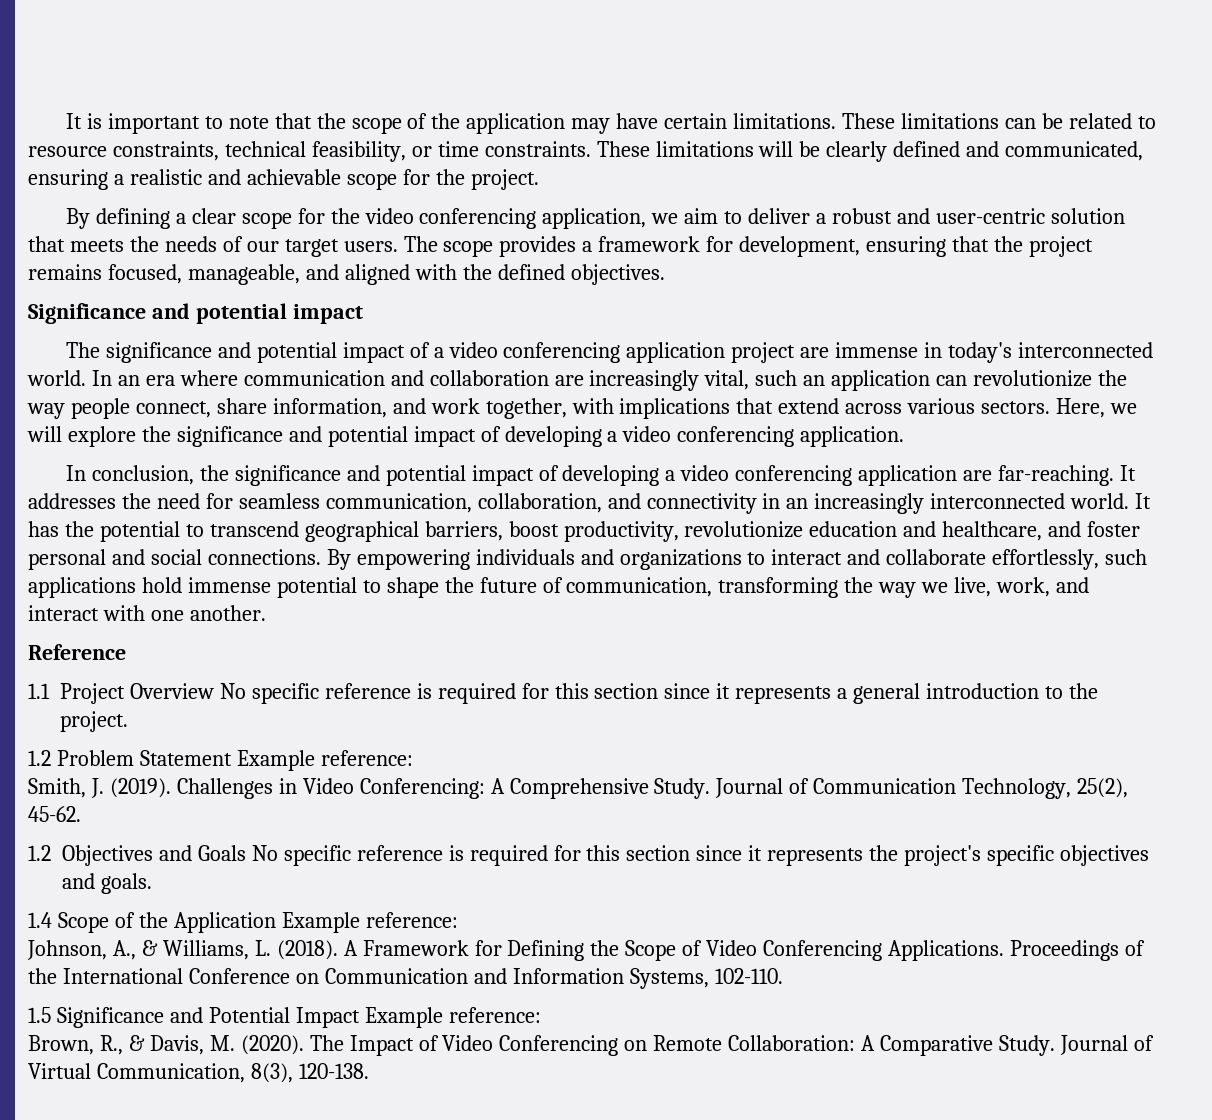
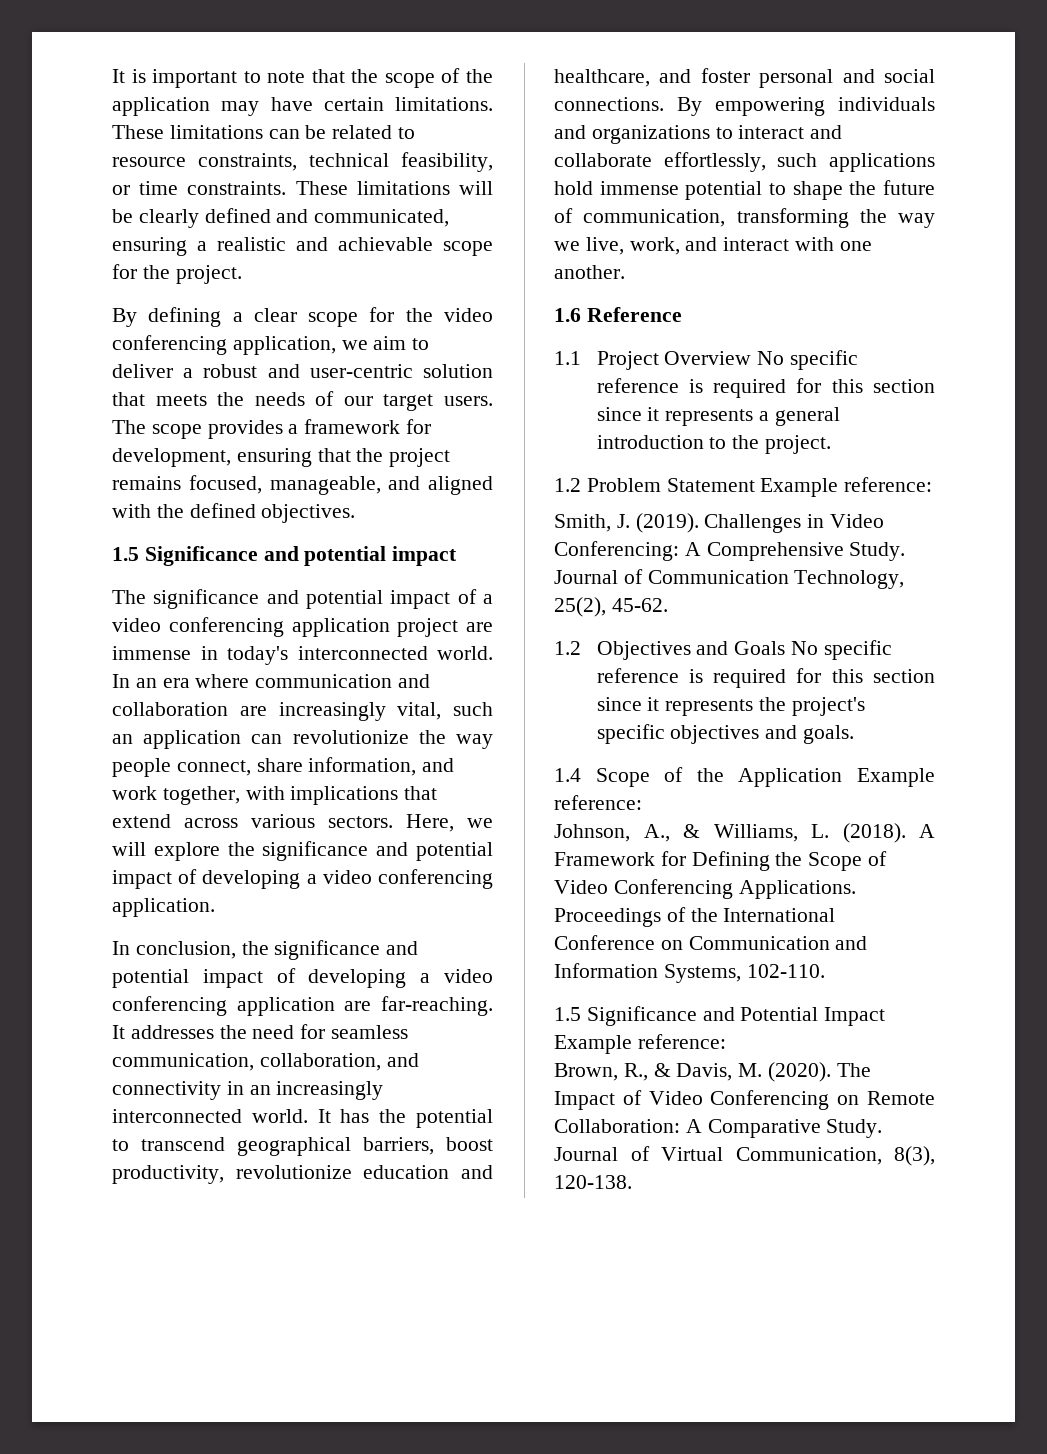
- Significance and potential impact
+ 1.5 Significance and potential impact
- Reference
+ 1.6 Reference

